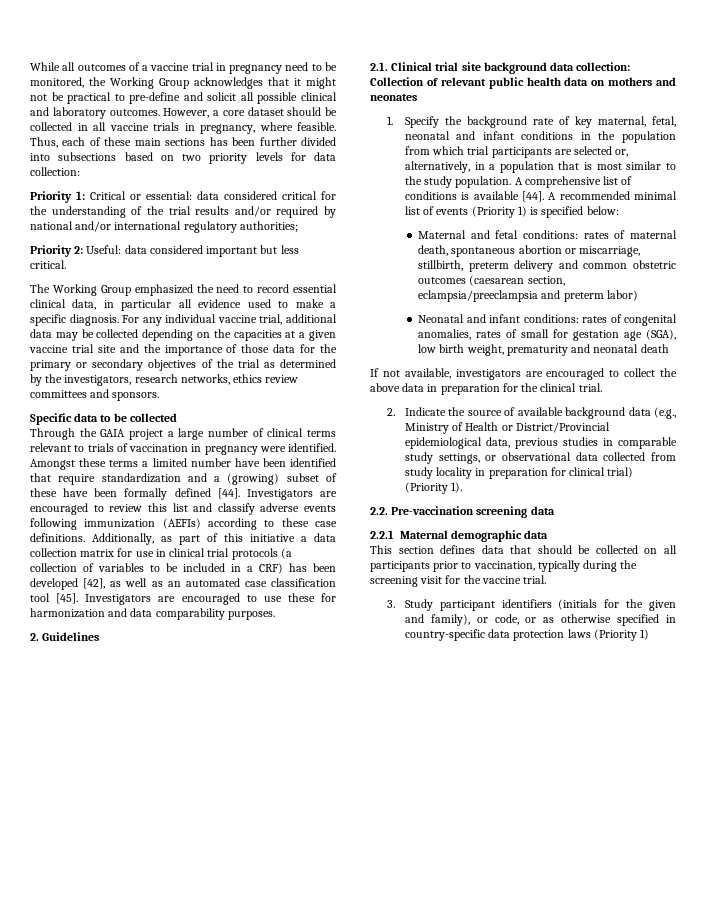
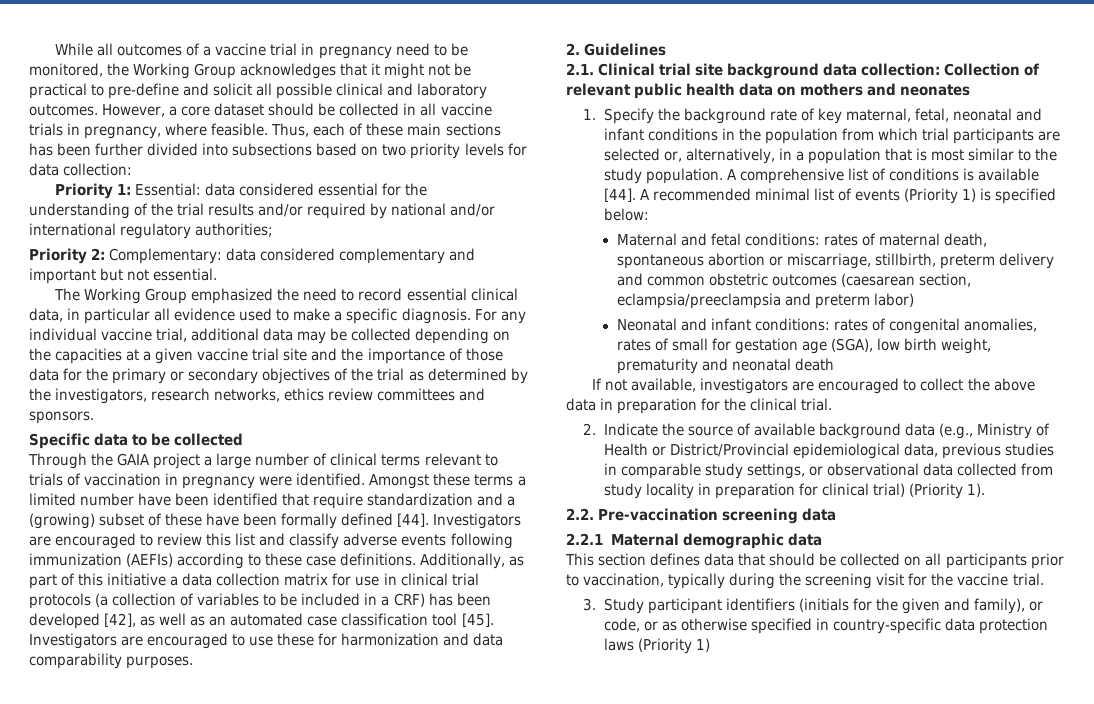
- Priority 1: Critical or essential: data considered critical for the understanding of the trial results and/or required by national and/or international regulatory authorities;
+ Priority 1: Essential: data considered essential for the understanding of the trial results and/or required by national and/or international regulatory authorities;
- Priority 2: Useful: data considered important but less critical.
+ Priority 2: Complementary: data considered complementary and important but not essential.

